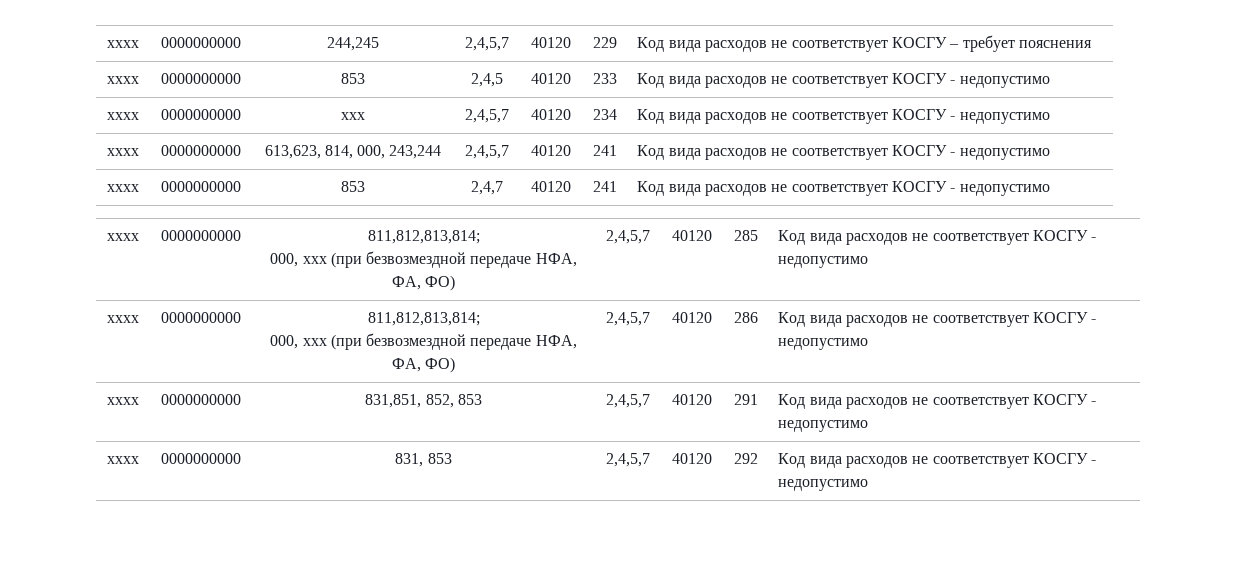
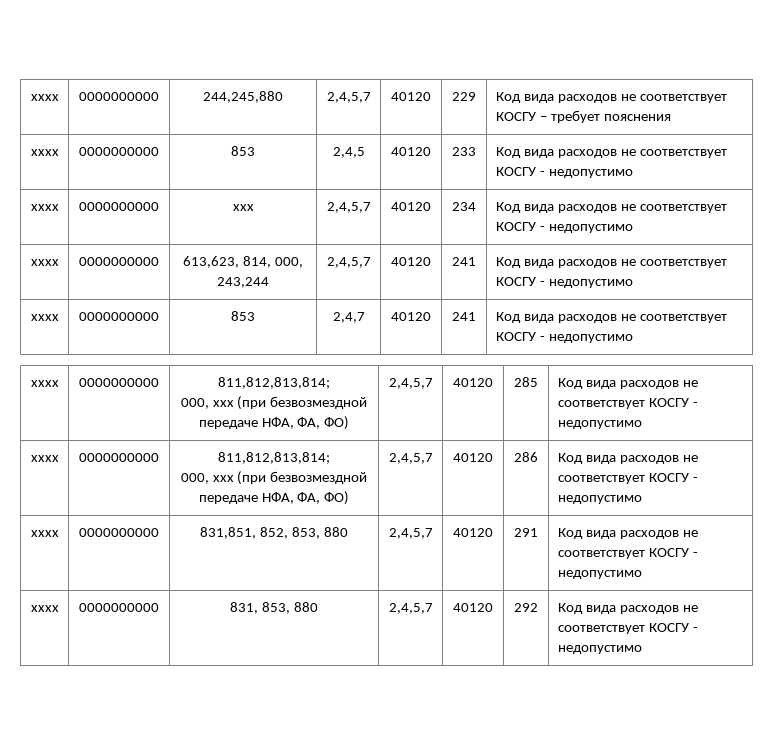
- хххх | 0000000000 | 244,245 | 2,4,5,7 | 40120 | 229 | Код вида расходов не соответствует КОСГУ – требует пояснения
+ хххх | 0000000000 | 244,245,880 | 2,4,5,7 | 40120 | 229 | Код вида расходов не соответствует КОСГУ – требует пояснения
- хххх | 0000000000 | 831,851, 852, 853 | 2,4,5,7 | 40120 | 291 | Код вида расходов не соответствует КОСГУ - недопустимо
+ хххх | 0000000000 | 831,851, 852, 853, 880 | 2,4,5,7 | 40120 | 291 | Код вида расходов не соответствует КОСГУ - недопустимо
- хххх | 0000000000 | 831, 853 | 2,4,5,7 | 40120 | 292 | Код вида расходов не соответствует КОСГУ - недопустимо
+ хххх | 0000000000 | 831, 853, 880 | 2,4,5,7 | 40120 | 292 | Код вида расходов не соответствует КОСГУ - недопустимо

